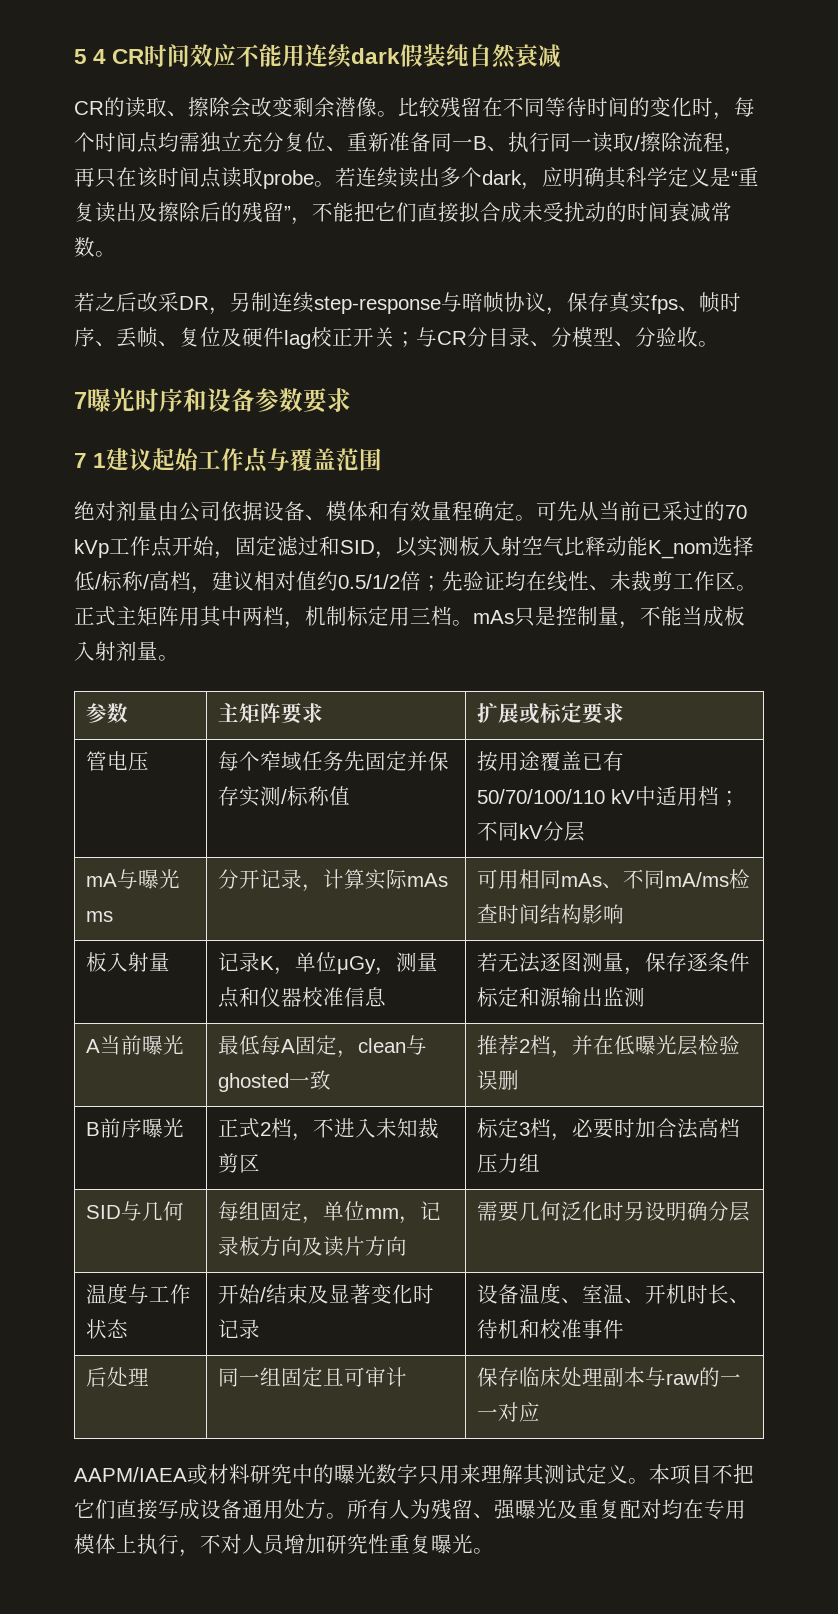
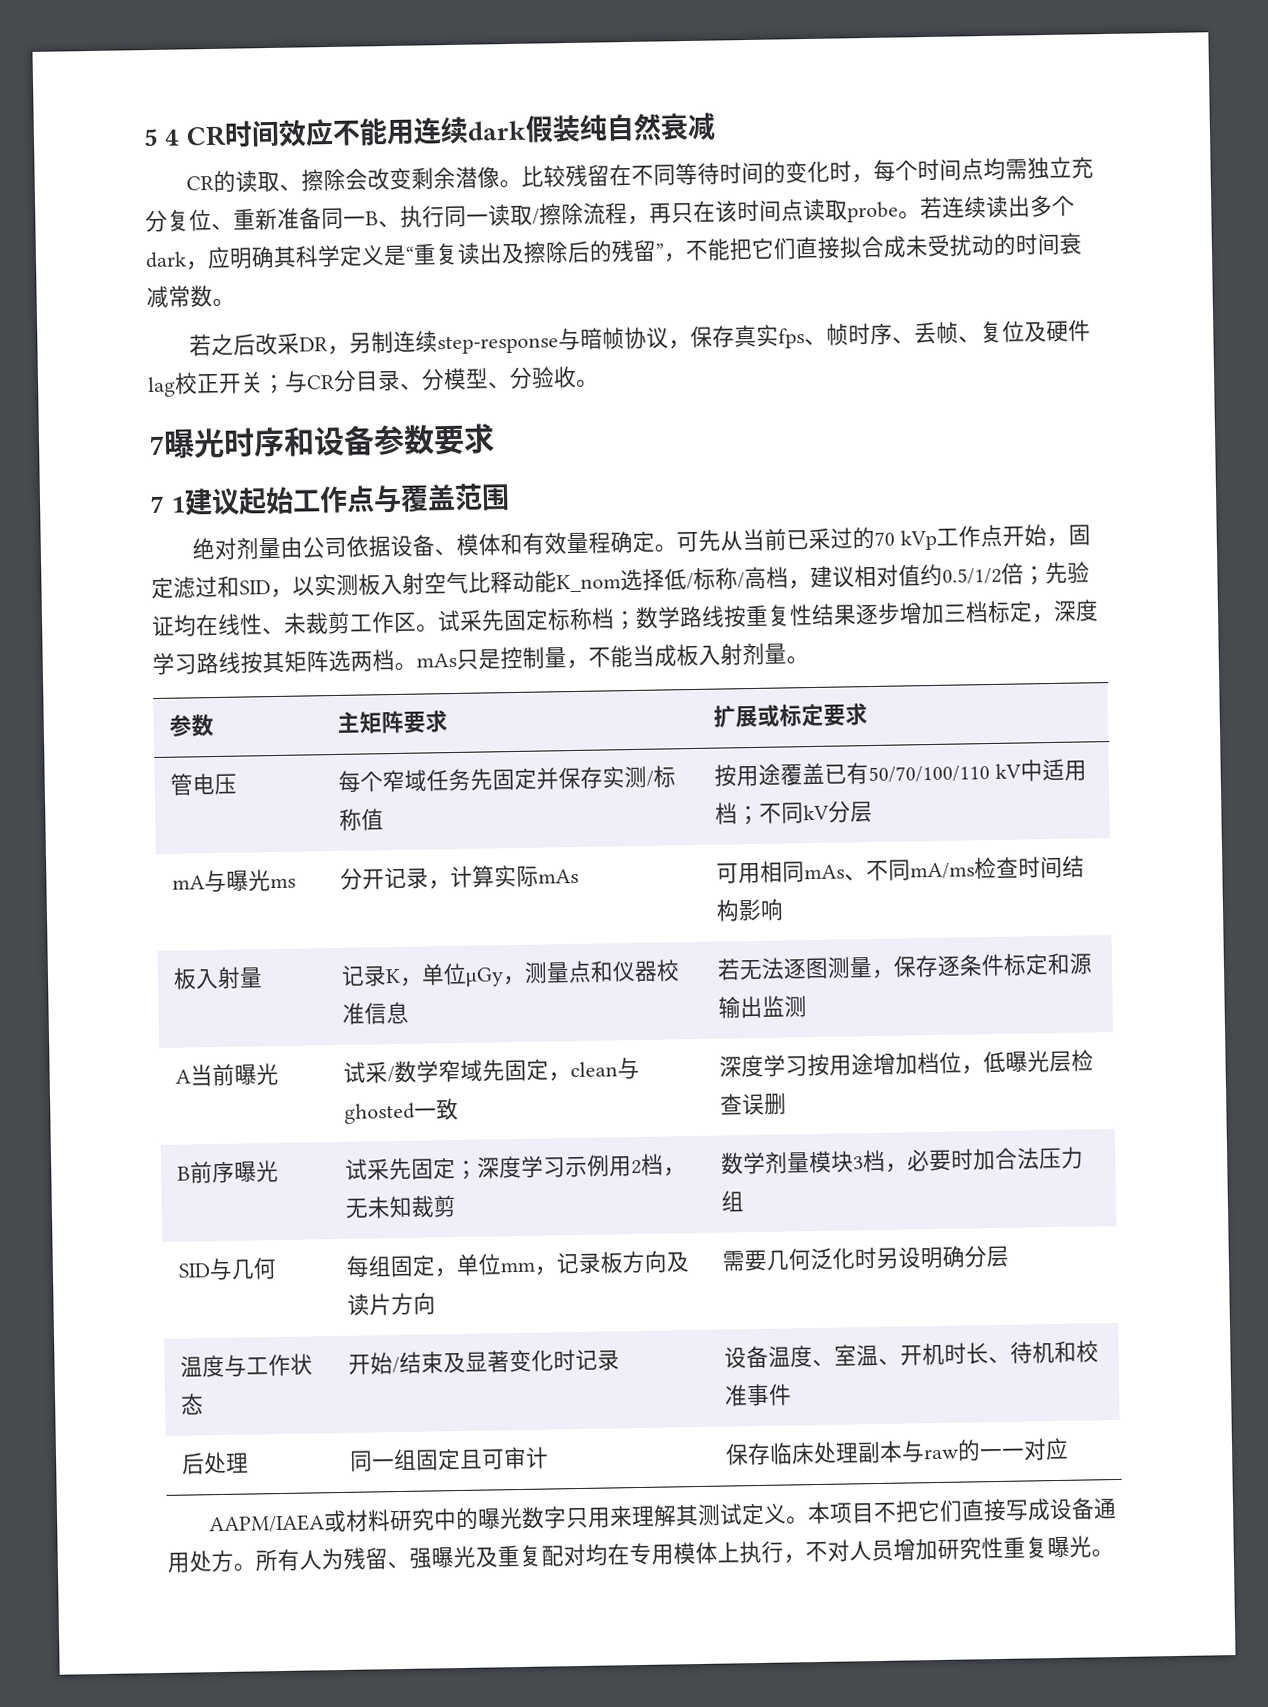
- 正式主矩阵用其中两档，机制标定用三档。mAs只是控制量，不能当成板入射剂量。
+ 试采先固定标称档；数学路线按重复性结果逐步增加三档标定，深度学习路线按其矩阵选两档。mAs只是控制量，不能当成板入射剂量。
- A当前曝光 | 最低每A固定，clean与ghosted一致 | 推荐2档，并在低曝光层检验误删
+ A当前曝光 | 试采/数学窄域先固定，clean与ghosted一致 | 深度学习按用途增加档位，低曝光层检查误删
- B前序曝光 | 正式2档，不进入未知裁剪区 | 标定3档，必要时加合法高档压力组
+ B前序曝光 | 试采先固定；深度学习示例用2档，无未知裁剪 | 数学剂量模块3档，必要时加合法压力组

